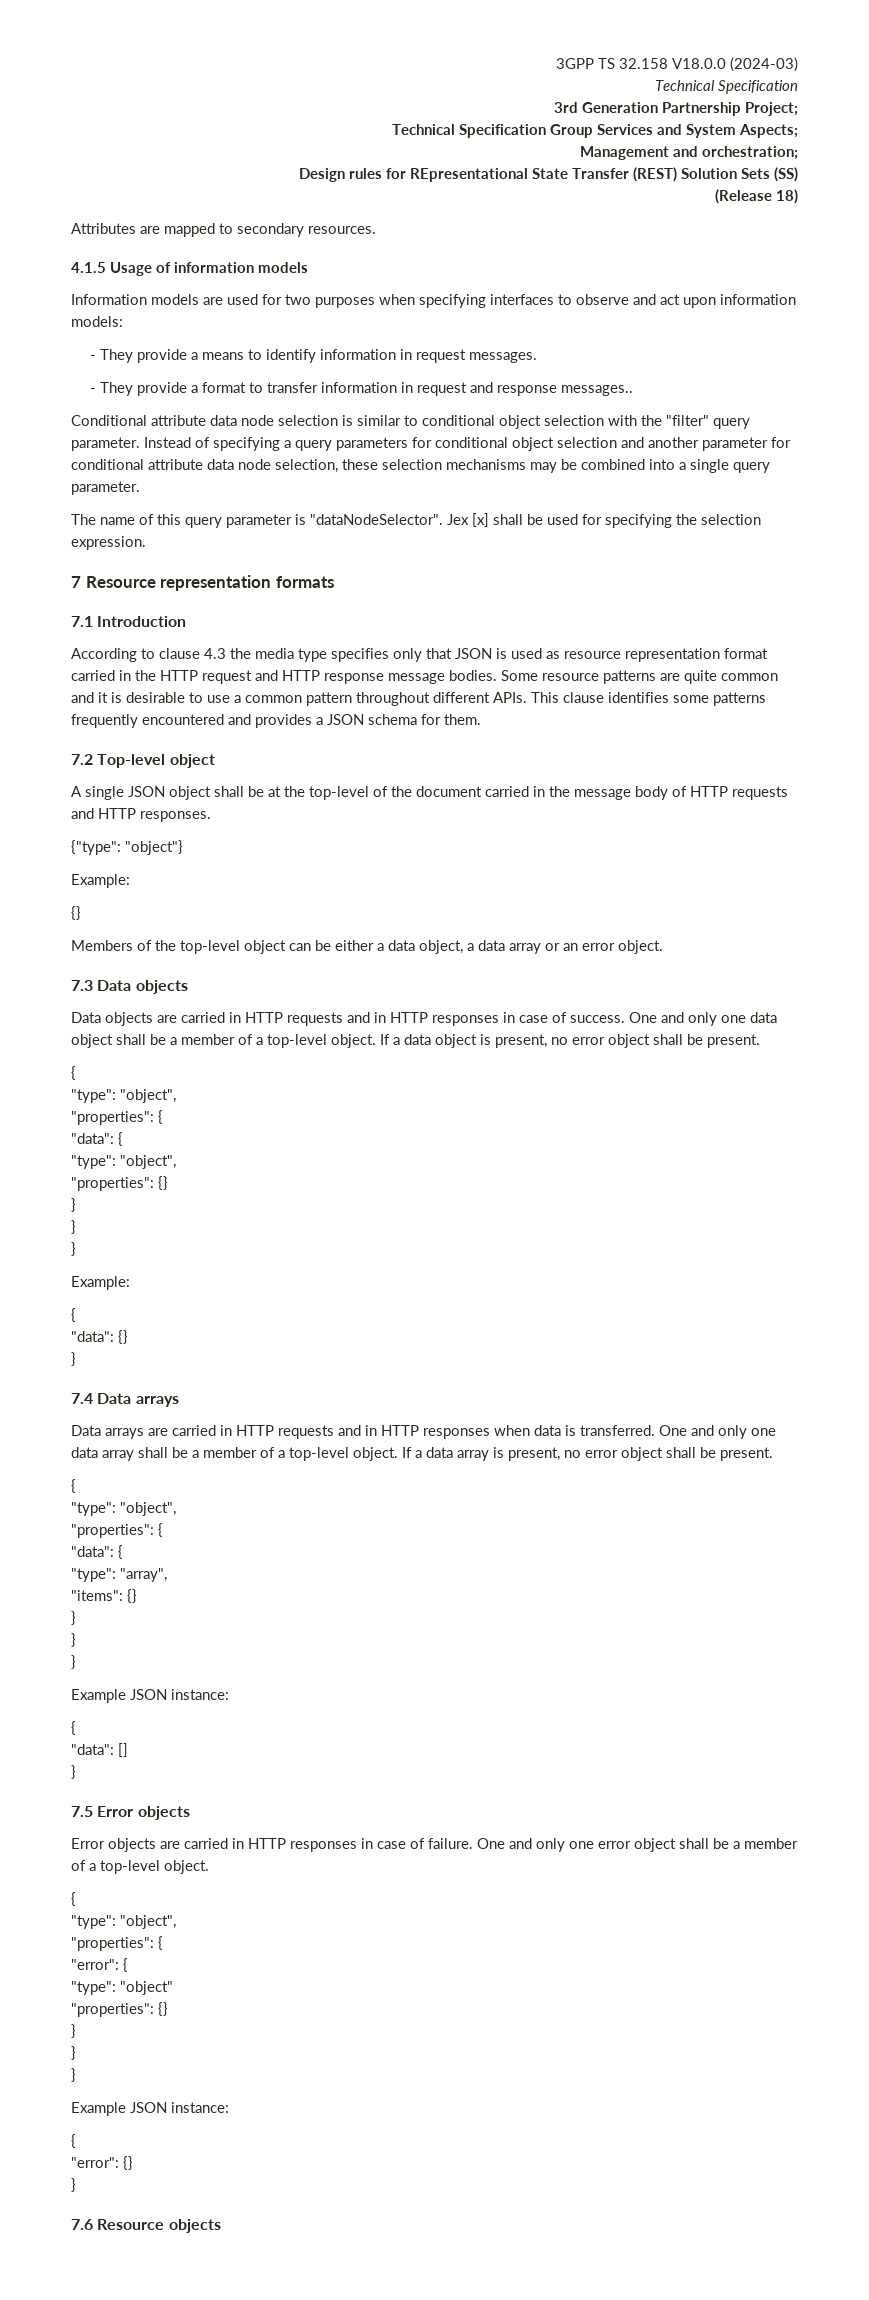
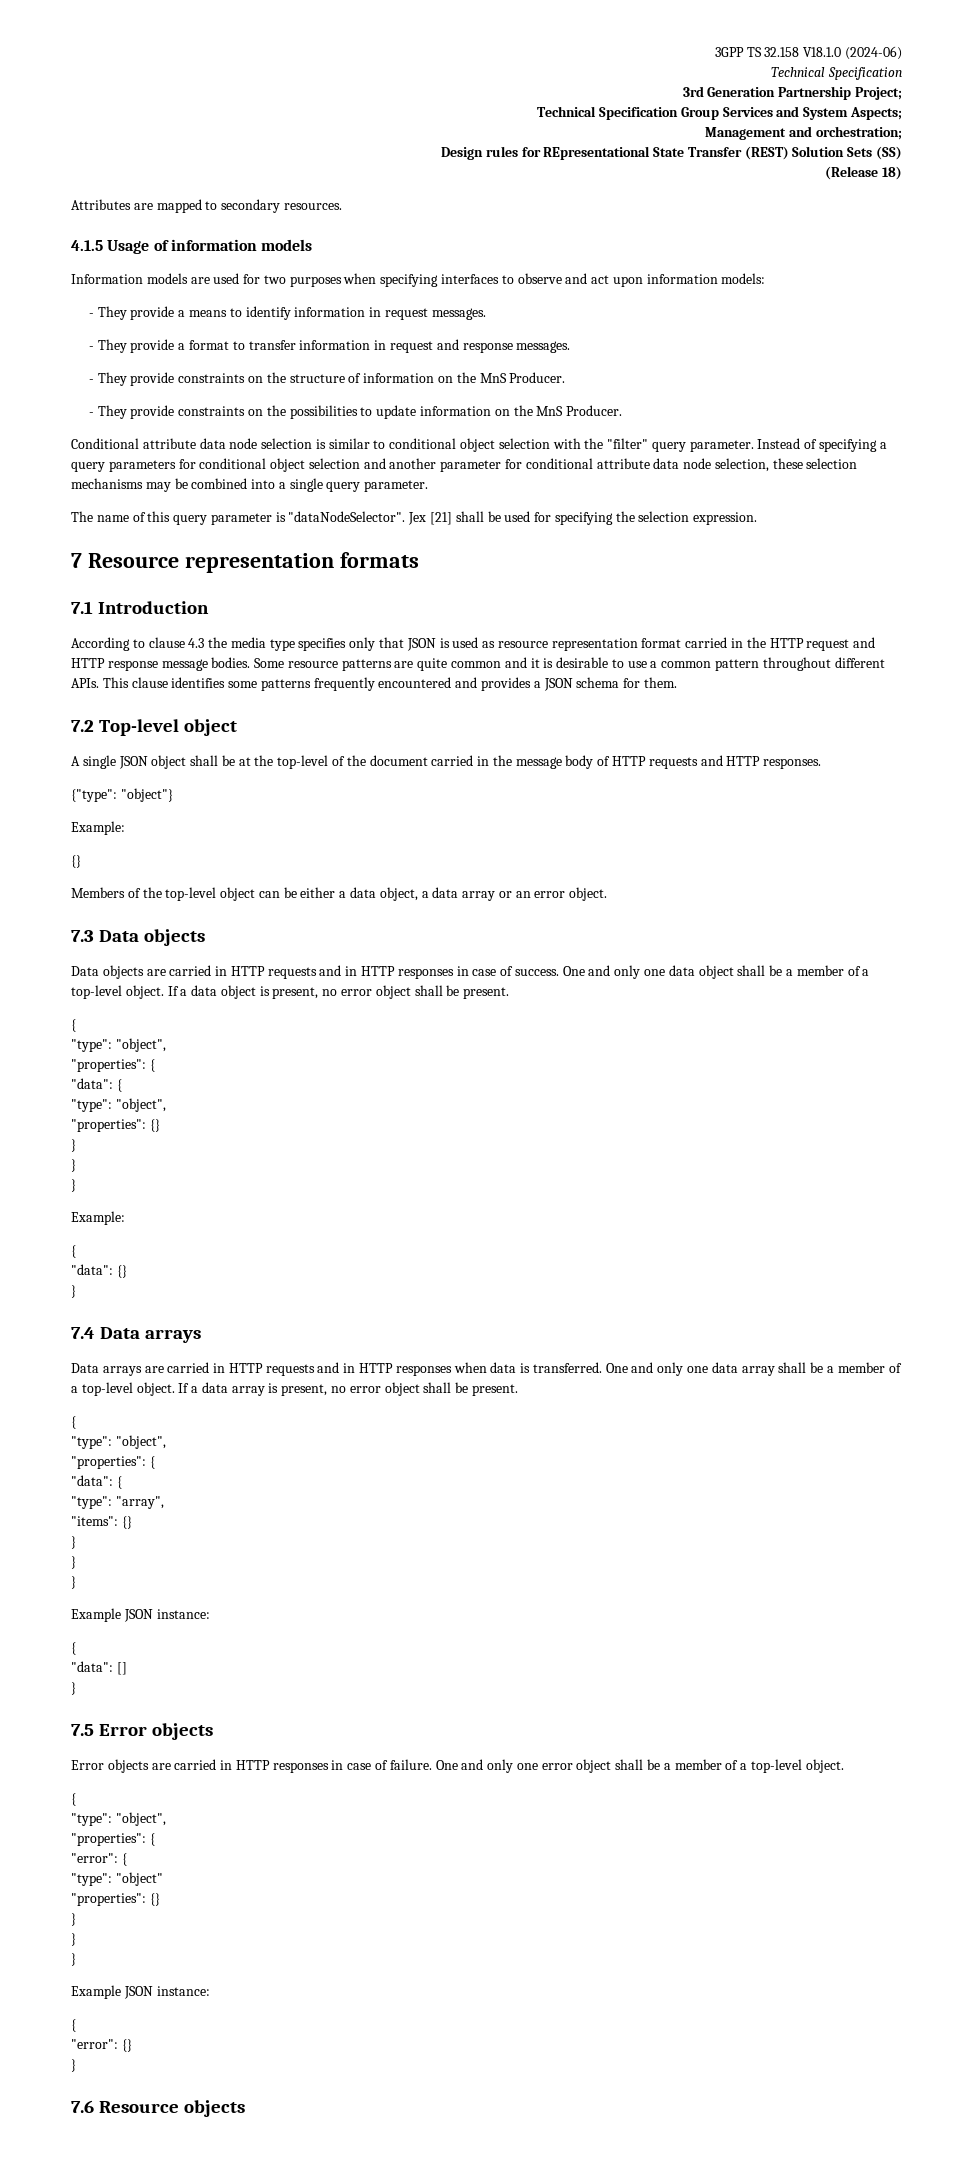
- 3GPP TS 32.158 V18.0.0 (2024-03)
+ 3GPP TS 32.158 V18.1.0 (2024-06)
- - They provide a format to transfer information in request and response messages..
+ - They provide a format to transfer information in request and response messages.
+ - They provide constraints on the structure of information on the MnS Producer.
+ - They provide constraints on the possibilities to update information on the MnS Producer.
- Jex [x] shall be used for specifying the selection expression.
+ Jex [21] shall be used for specifying the selection expression.

